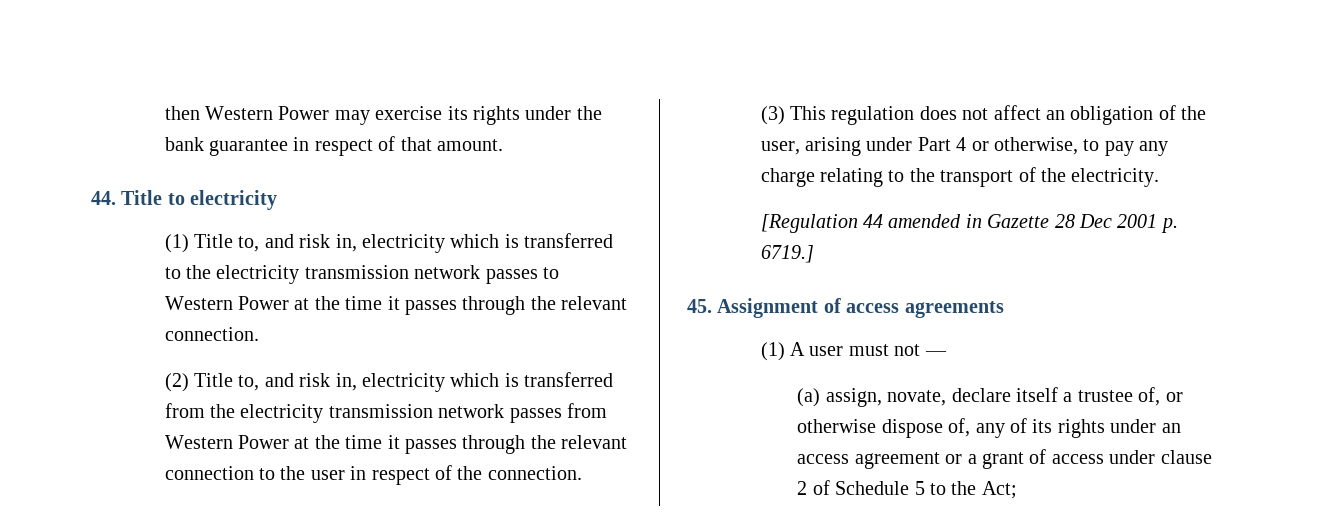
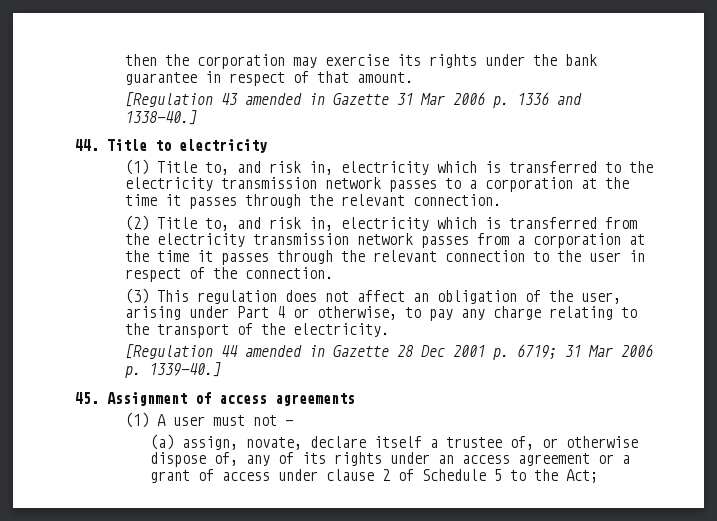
- then Western Power may exercise its rights under the bank guarantee in respect of that amount.
+ then the corporation may exercise its rights under the bank guarantee in respect of that amount.
+ [Regulation 43 amended in Gazette 31 Mar 2006 p. 1336 and 1338-40.]
- (1) Title to, and risk in, electricity which is transferred to the electricity transmission network passes to Western Power at the time it passes through the relevant connection.
+ (1) Title to, and risk in, electricity which is transferred to the electricity transmission network passes to a corporation at the time it passes through the relevant connection.
- (2) Title to, and risk in, electricity which is transferred from the electricity transmission network passes from Western Power at the time it passes through the relevant connection to the user in respect of the connection.
+ (2) Title to, and risk in, electricity which is transferred from the electricity transmission network passes from a corporation at the time it passes through the relevant connection to the user in respect of the connection.
- [Regulation 44 amended in Gazette 28 Dec 2001 p. 6719.]
+ [Regulation 44 amended in Gazette 28 Dec 2001 p. 6719; 31 Mar 2006 p. 1339-40.]

